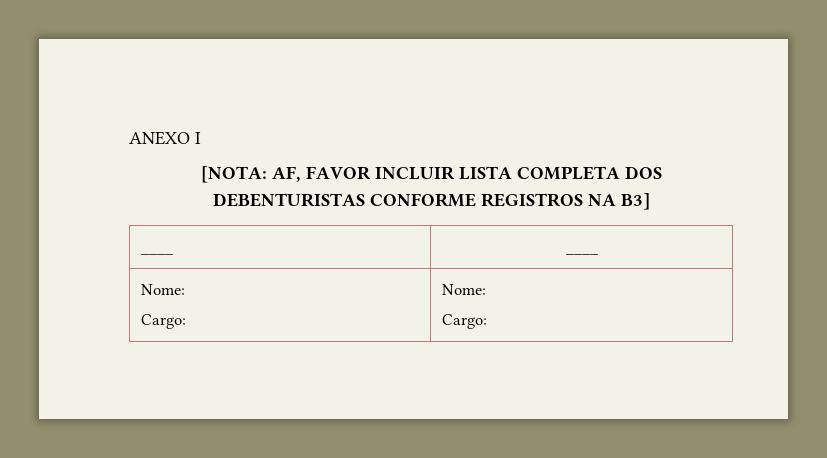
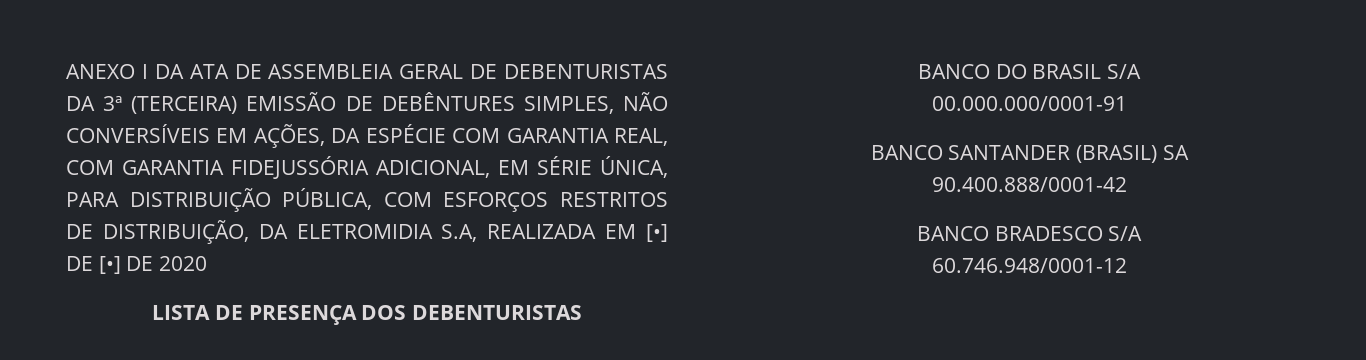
- ANEXO I
- [NOTA: AF, FAVOR INCLUIR LISTA COMPLETA DOS DEBENTURISTAS CONFORME REGISTROS NA B3]
- ____ | ____
- Nome:
- Cargo: | Nome:
- Cargo:
+ ANEXO I DA ATA DE ASSEMBLEIA GERAL DE DEBENTURISTAS DA 3ª (TERCEIRA) EMISSÃO DE DEBÊNTURES SIMPLES, NÃO CONVERSÍVEIS EM AÇÕES, DA ESPÉCIE COM GARANTIA REAL, COM GARANTIA FIDEJUSSÓRIA ADICIONAL, EM SÉRIE ÚNICA, PARA DISTRIBUIÇÃO PÚBLICA, COM ESFORÇOS RESTRITOS DE DISTRIBUIÇÃO, DA ELETROMIDIA S.A, REALIZADA EM [•] DE [•] DE 2020
+ LISTA DE PRESENÇA DOS DEBENTURISTAS
+ BANCO DO BRASIL S/A
+ 00.000.000/0001-91
+ BANCO SANTANDER (BRASIL) SA
+ 90.400.888/0001-42
+ BANCO BRADESCO S/A
+ 60.746.948/0001-12

